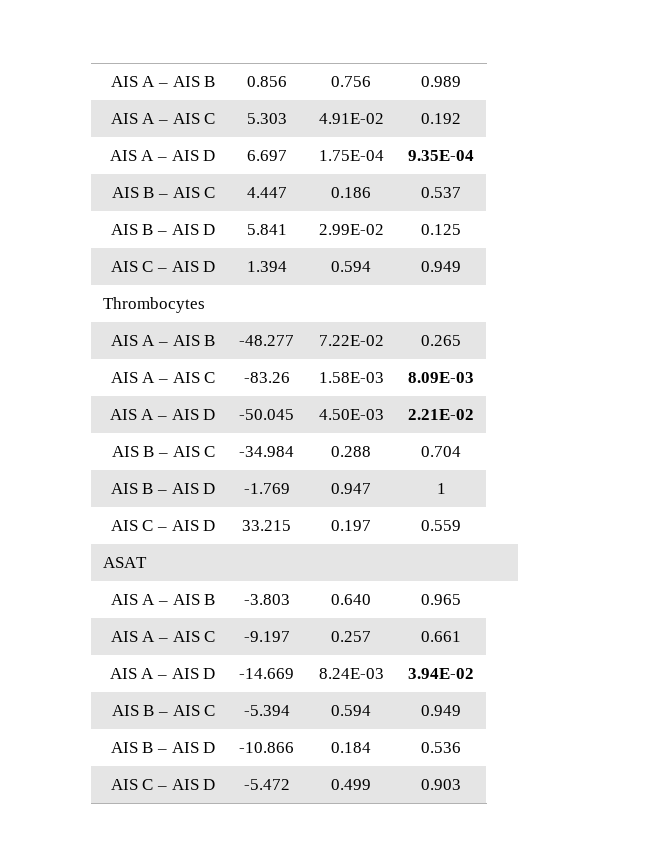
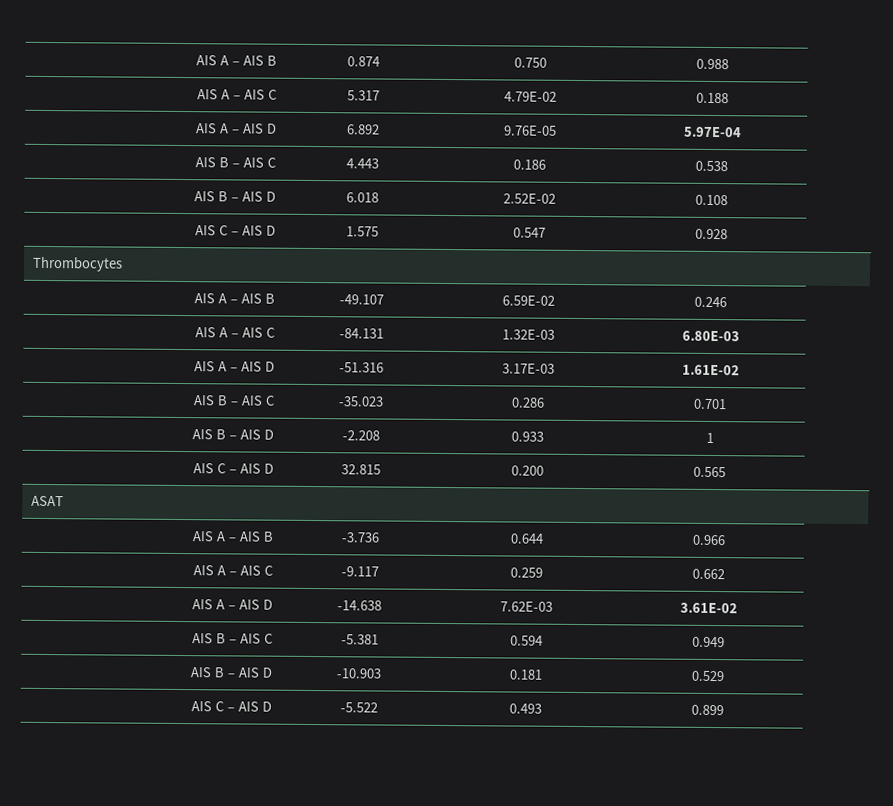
- AIS A – AIS B | 0.856 | 0.756 | 0.989
- AIS A – AIS C | 5.303 | 4.91E-02 | 0.192
- AIS A – AIS D | 6.697 | 1.75E-04 | 9.35E-04
- AIS B – AIS C | 4.447 | 0.186 | 0.537
- AIS B – AIS D | 5.841 | 2.99E-02 | 0.125
- AIS C – AIS D | 1.394 | 0.594 | 0.949
+ AIS A – AIS B | 0.874 | 0.750 | 0.988
+ AIS A – AIS C | 5.317 | 4.79E-02 | 0.188
+ AIS A – AIS D | 6.892 | 9.76E-05 | 5.97E-04
+ AIS B – AIS C | 4.443 | 0.186 | 0.538
+ AIS B – AIS D | 6.018 | 2.52E-02 | 0.108
+ AIS C – AIS D | 1.575 | 0.547 | 0.928
- AIS A – AIS B | -48.277 | 7.22E-02 | 0.265
- AIS A – AIS C | -83.26 | 1.58E-03 | 8.09E-03
- AIS A – AIS D | -50.045 | 4.50E-03 | 2.21E-02
- AIS B – AIS C | -34.984 | 0.288 | 0.704
- AIS B – AIS D | -1.769 | 0.947 | 1
+ AIS A – AIS B | -49.107 | 6.59E-02 | 0.246
+ AIS A – AIS C | -84.131 | 1.32E-03 | 6.80E-03
+ AIS A – AIS D | -51.316 | 3.17E-03 | 1.61E-02
+ AIS B – AIS C | -35.023 | 0.286 | 0.701
+ AIS B – AIS D | -2.208 | 0.933 | 1
- AIS C – AIS D | 33.215 | 0.197 | 0.559
+ AIS C – AIS D | 32.815 | 0.200 | 0.565
- AIS A – AIS B | -3.803 | 0.640 | 0.965
- AIS A – AIS C | -9.197 | 0.257 | 0.661
- AIS A – AIS D | -14.669 | 8.24E-03 | 3.94E-02
- AIS B – AIS C | -5.394 | 0.594 | 0.949
+ AIS A – AIS B | -3.736 | 0.644 | 0.966
+ AIS A – AIS C | -9.117 | 0.259 | 0.662
+ AIS A – AIS D | -14.638 | 7.62E-03 | 3.61E-02
+ AIS B – AIS C | -5.381 | 0.594 | 0.949
- AIS B – AIS D | -10.866 | 0.184 | 0.536
- AIS C – AIS D | -5.472 | 0.499 | 0.903
+ AIS B – AIS D | -10.903 | 0.181 | 0.529
+ AIS C – AIS D | -5.522 | 0.493 | 0.899

